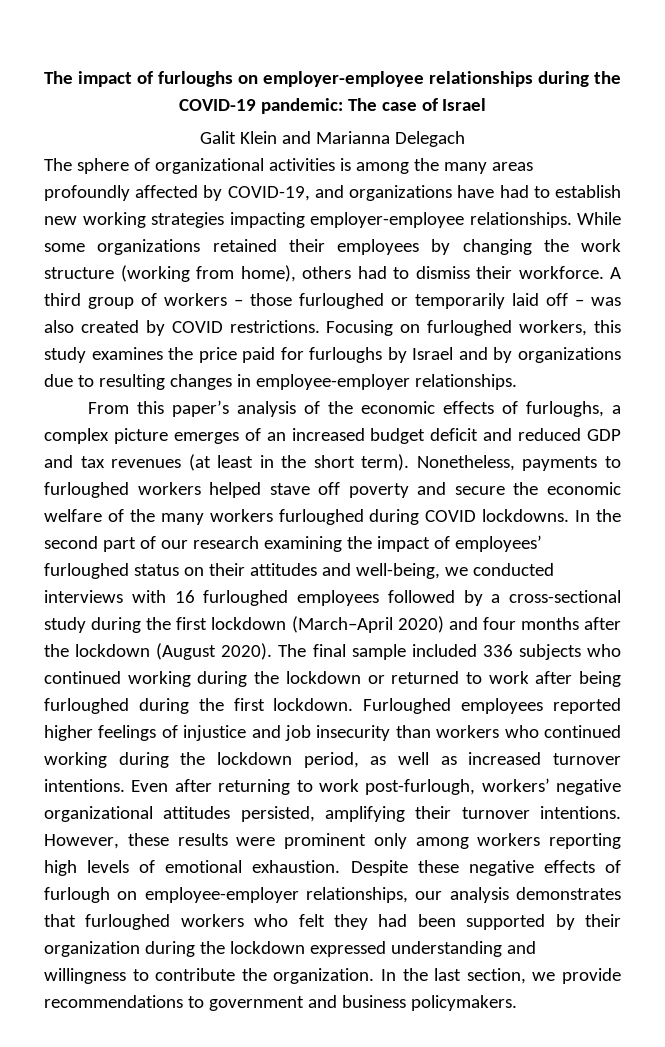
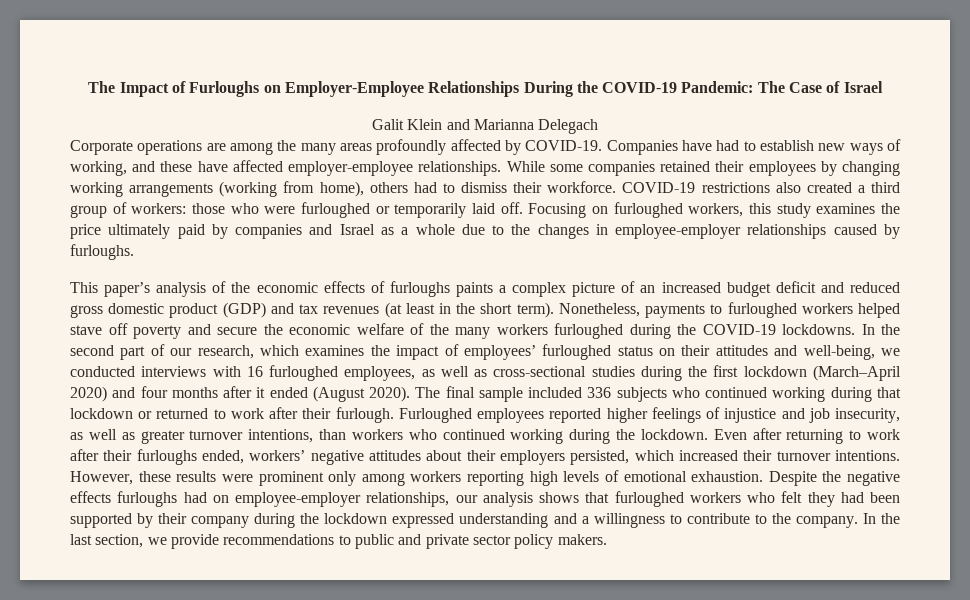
- The impact of furloughs on employer-employee relationships during the COVID-19 pandemic: The case of Israel
+ The Impact of Furloughs on Employer-Employee Relationships During the COVID-19 Pandemic: The Case of Israel
- The sphere of organizational activities is among the many areas profoundly affected by COVID-19, and organizations have had to establish new working strategies impacting employer-employee relationships.
+ Corporate operations are among the many areas profoundly affected by COVID-19. Companies have had to establish new ways of working, and these have affected employer-employee relationships.
- While some organizations retained their employees by changing the work structure (working from home), others had to dismiss their workforce.
+ While some companies retained their employees by changing working arrangements (working from home), others had to dismiss their workforce.
- A third group of workers – those furloughed or temporarily laid off – was also created by COVID restrictions.
+ COVID-19 restrictions also created a third group of workers: those who were furloughed or temporarily laid off.
- Focusing on furloughed workers, this study examines the price paid for furloughs by Israel and by organizations due to resulting changes in employee-employer relationships.
- From this paper’s analysis of the economic effects of furloughs, a complex picture emerges of an increased budget deficit and reduced GDP and tax revenues (at least in the short term).
+ Focusing on furloughed workers, this study examines the price ultimately paid by companies and Israel as a whole due to the changes in employee-employer relationships caused by furloughs.
+ This paper’s analysis of the economic effects of furloughs paints a complex picture of an increased budget deficit and reduced gross domestic product (GDP) and tax revenues (at least in the short term).
- Nonetheless, payments to furloughed workers helped stave off poverty and secure the economic welfare of the many workers furloughed during COVID lockdowns.
+ Nonetheless, payments to furloughed workers helped stave off poverty and secure the economic welfare of the many workers furloughed during the COVID-19 lockdowns.
- In the second part of our research examining the impact of employees’ furloughed status on their attitudes and well-being, we conducted interviews with 16 furloughed employees followed by a cross-sectional study during the first lockdown (March–April 2020) and four months after the lockdown (August 2020).
+ In the second part of our research, which examines the impact of employees’ furloughed status on their attitudes and well-being, we conducted interviews with 16 furloughed employees, as well as cross-sectional studies during the first lockdown (March–April 2020) and four months after it ended (August 2020).
- The final sample included 336 subjects who continued working during the lockdown or returned to work after being furloughed during the first lockdown.
+ The final sample included 336 subjects who continued working during that lockdown or returned to work after their furlough.
- Furloughed employees reported higher feelings of injustice and job insecurity than workers who continued working during the lockdown period, as well as increased turnover intentions.
+ Furloughed employees reported higher feelings of injustice and job insecurity, as well as greater turnover intentions, than workers who continued working during the lockdown.
- Even after returning to work post-furlough, workers’ negative organizational attitudes persisted, amplifying their turnover intentions.
+ Even after returning to work after their furloughs ended, workers’ negative attitudes about their employers persisted, which increased their turnover intentions.
- Despite these negative effects of furlough on employee-employer relationships, our analysis demonstrates that furloughed workers who felt they had been supported by their organization during the lockdown expressed understanding and willingness to contribute the organization.
+ Despite the negative effects furloughs had on employee-employer relationships, our analysis shows that furloughed workers who felt they had been supported by their company during the lockdown expressed understanding and a willingness to contribute to the company.
- In the last section, we provide recommendations to government and business policymakers.
+ In the last section, we provide recommendations to public and private sector policy makers.

